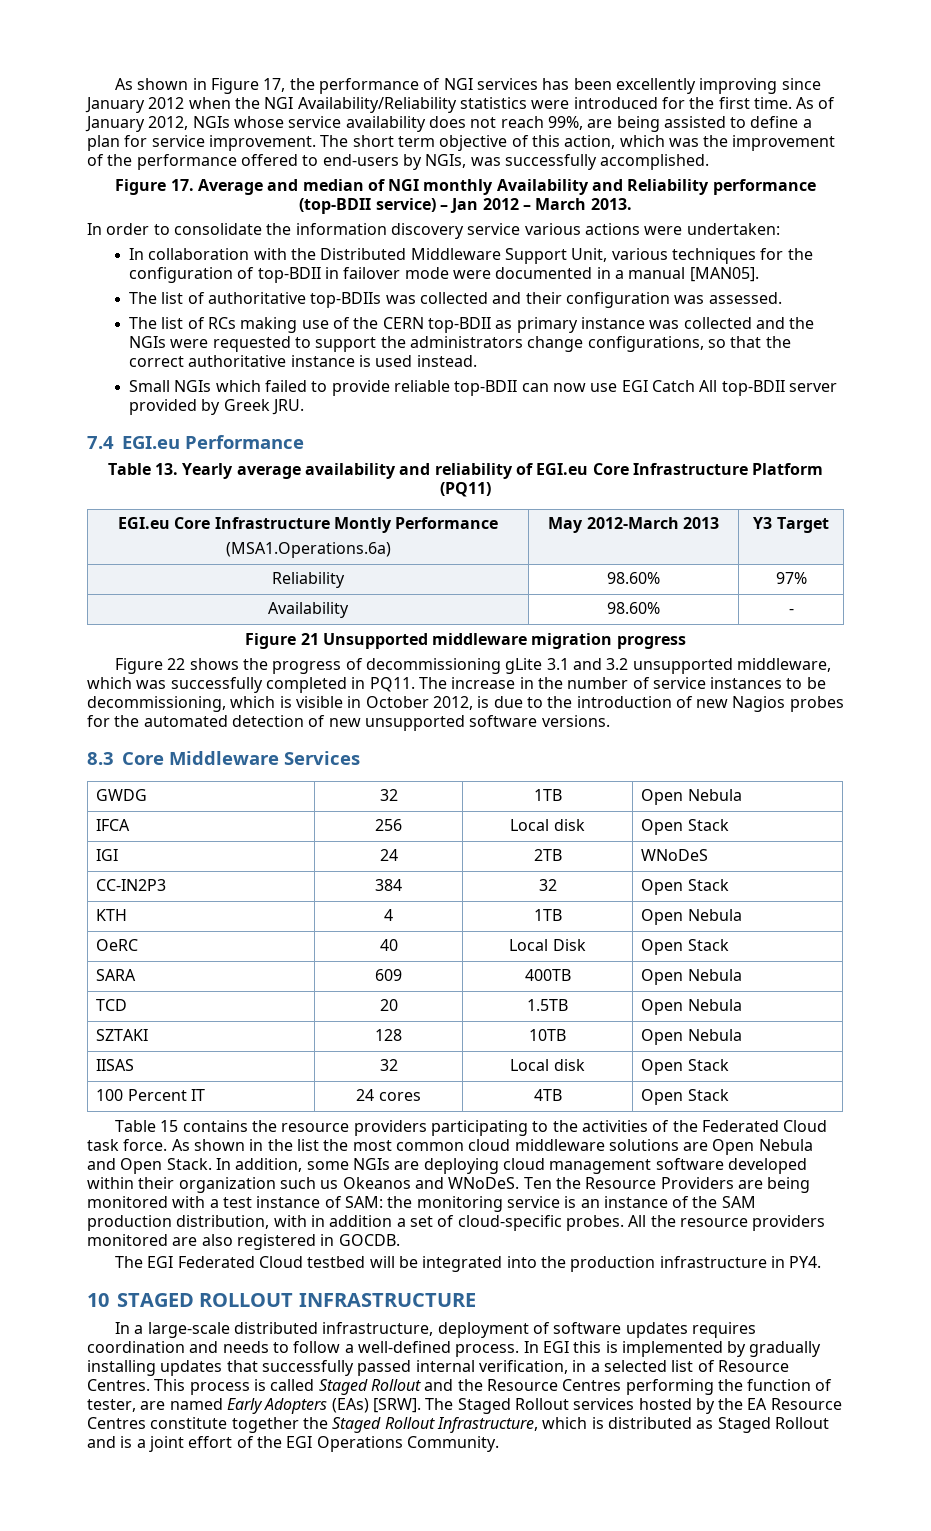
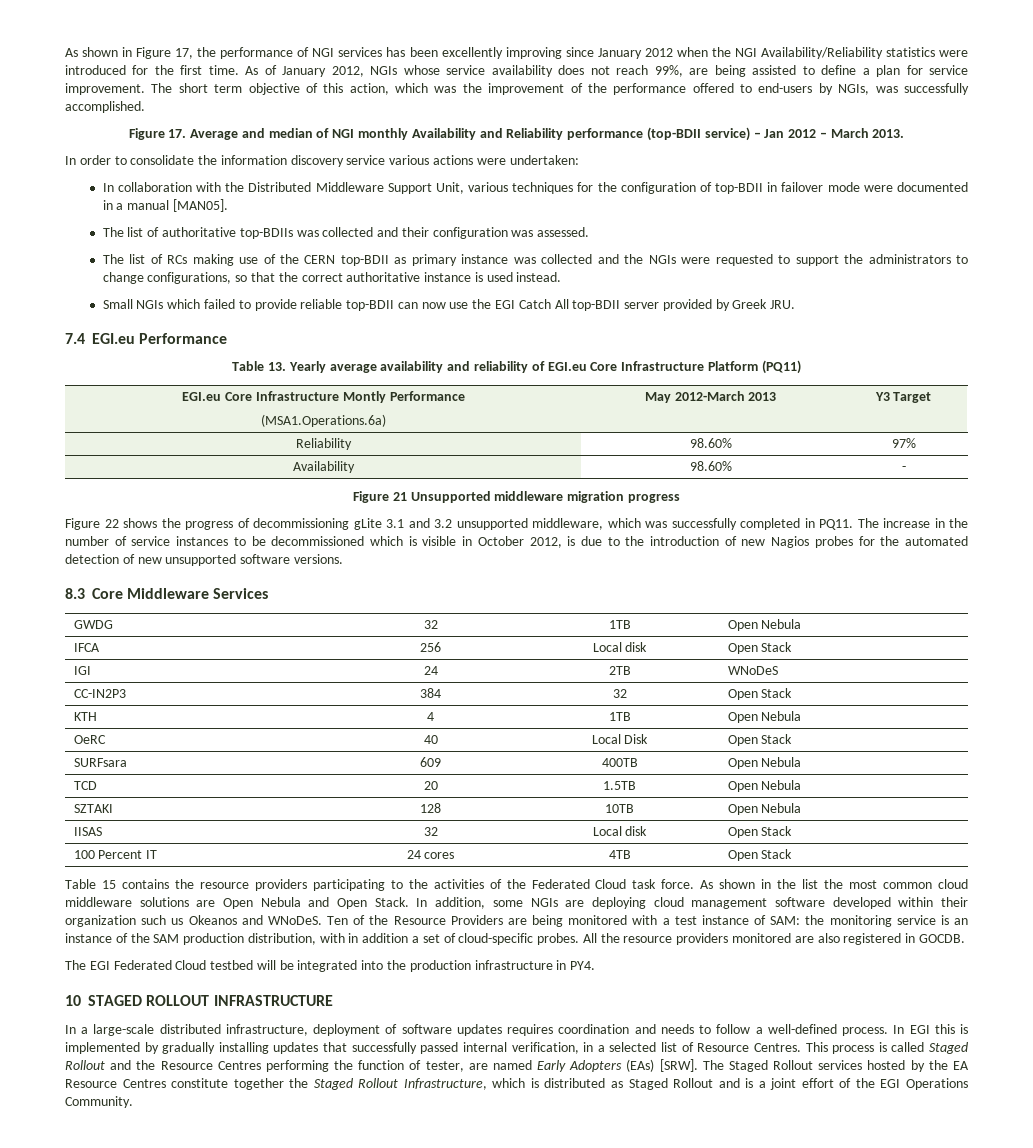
- The list of RCs making use of the CERN top-BDII as primary instance was collected and the NGIs were requested to support the administrators change configurations, so that the correct authoritative instance is used instead.
+ The list of RCs making use of the CERN top-BDII as primary instance was collected and the NGIs were requested to support the administrators to change configurations, so that the correct authoritative instance is used instead.
- Small NGIs which failed to provide reliable top-BDII can now use EGI Catch All top-BDII server provided by Greek JRU.
+ Small NGIs which failed to provide reliable top-BDII can now use the EGI Catch All top-BDII server provided by Greek JRU.
- The increase in the number of service instances to be decommissioning, which is visible in October 2012, is due to the introduction of new Nagios probes for the automated detection of new unsupported software versions.
+ The increase in the number of service instances to be decommissioned which is visible in October 2012, is due to the introduction of new Nagios probes for the automated detection of new unsupported software versions.
- SARA | 609 | 400TB | Open Nebula
+ SURFsara | 609 | 400TB | Open Nebula
- Ten the Resource Providers are being monitored with a test instance of SAM: the monitoring service is an instance of the SAM production distribution, with in addition a set of cloud-specific probes.
+ Ten of the Resource Providers are being monitored with a test instance of SAM: the monitoring service is an instance of the SAM production distribution, with in addition a set of cloud-specific probes.

